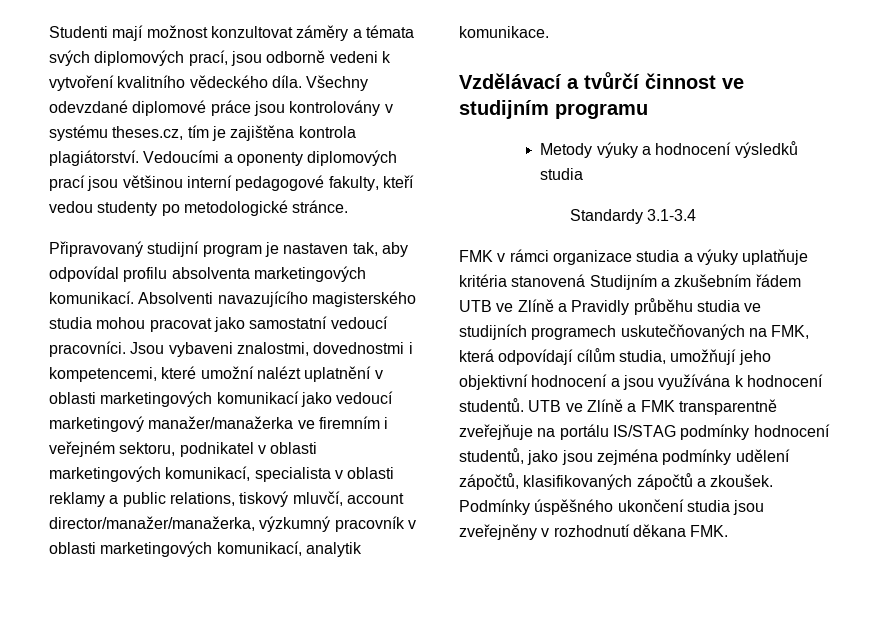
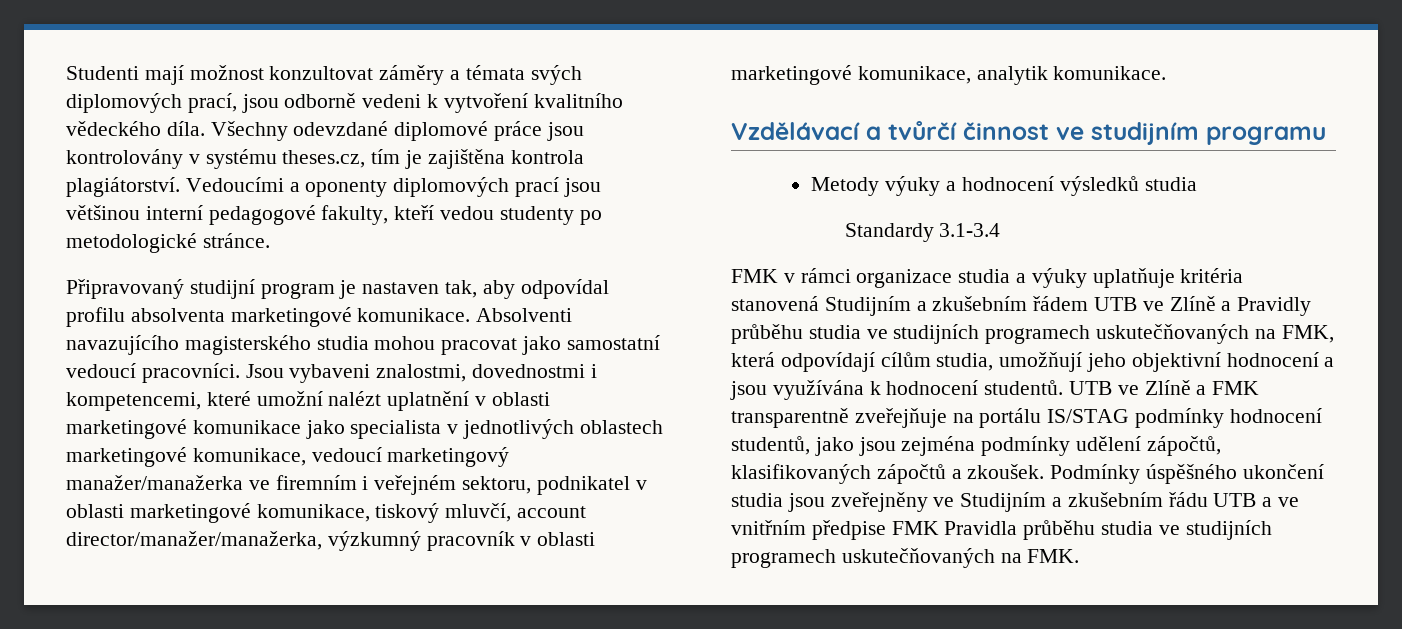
- Připravovaný studijní program je nastaven tak, aby odpovídal profilu absolventa marketingových komunikací.
+ Připravovaný studijní program je nastaven tak, aby odpovídal profilu absolventa marketingové komunikace.
- Jsou vybaveni znalostmi, dovednostmi i kompetencemi, které umožní nalézt uplatnění v oblasti marketingových komunikací jako vedoucí marketingový manažer/manažerka ve firemním i veřejném sektoru, podnikatel v oblasti marketingových komunikací, specialista v oblasti reklamy a public relations, tiskový mluvčí, account director/manažer/manažerka, výzkumný pracovník v oblasti marketingových komunikací, analytik komunikace.
+ Jsou vybaveni znalostmi, dovednostmi i kompetencemi, které umožní nalézt uplatnění v oblasti marketingové komunikace jako specialista v jednotlivých oblastech marketingové komunikace, vedoucí marketingový manažer/manažerka ve firemním i veřejném sektoru, podnikatel v oblasti marketingové komunikace, tiskový mluvčí, account director/manažer/manažerka, výzkumný pracovník v oblasti marketingové komunikace, analytik komunikace.
- Podmínky úspěšného ukončení studia jsou zveřejněny v rozhodnutí děkana FMK.
+ Podmínky úspěšného ukončení studia jsou zveřejněny ve Studijním a zkušebním řádu UTB a ve vnitřním předpise FMK Pravidla průběhu studia ve studijních programech uskutečňovaných na FMK.

